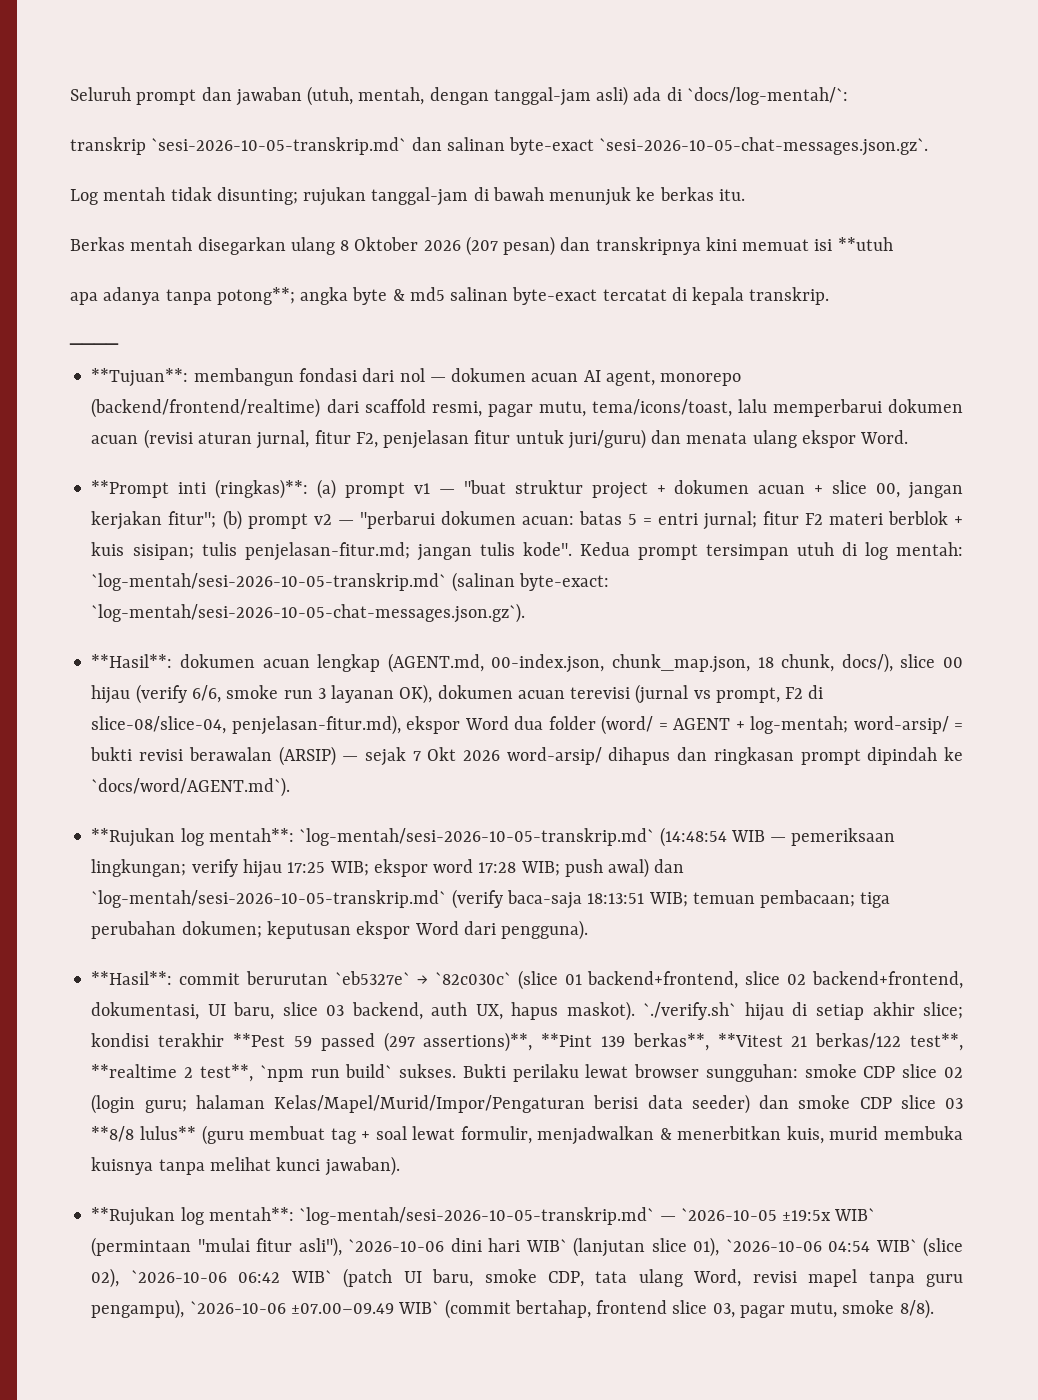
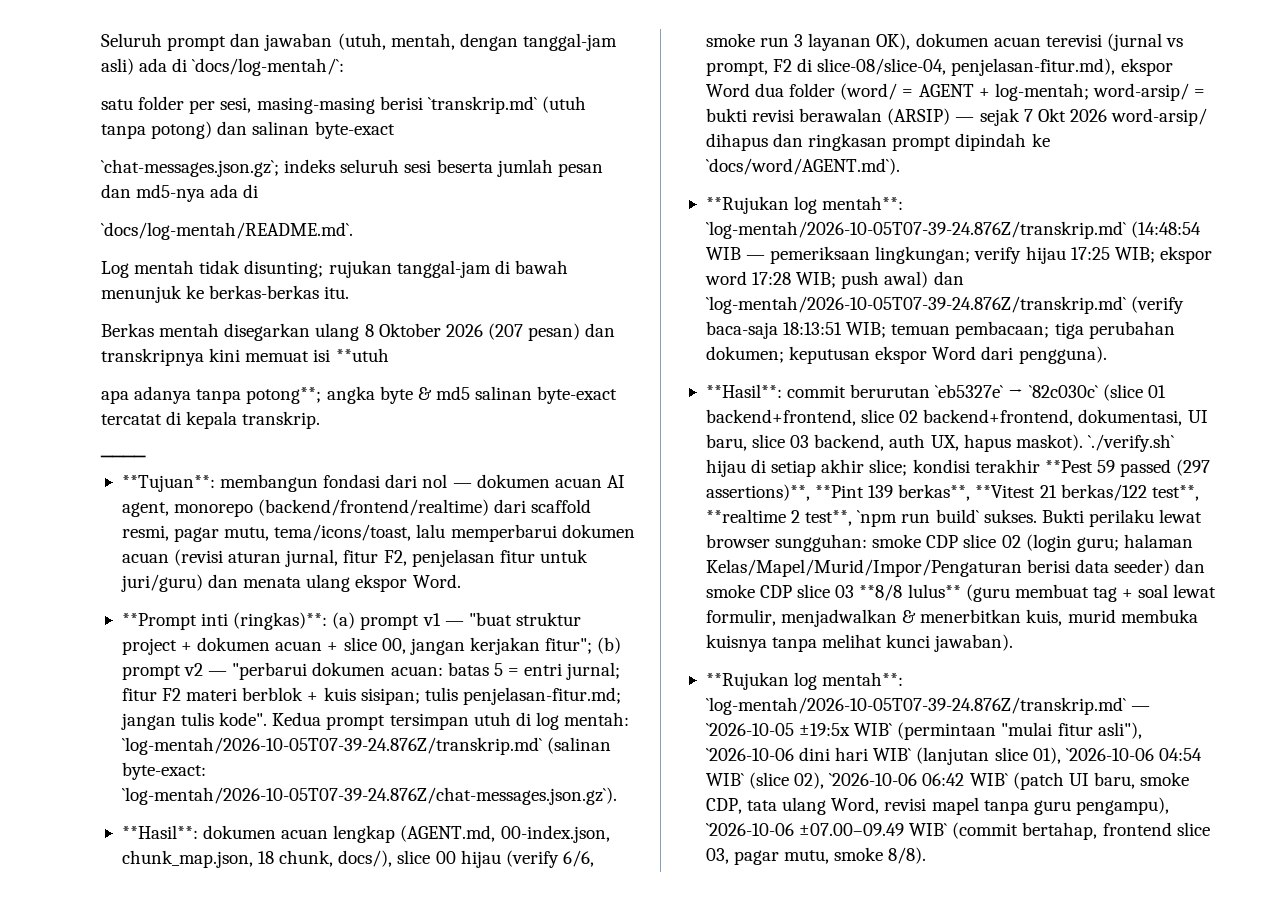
- transkrip `sesi-2026-10-05-transkrip.md` dan salinan byte-exact `sesi-2026-10-05-chat-messages.json.gz`.
+ satu folder per sesi, masing-masing berisi `transkrip.md` (utuh tanpa potong) dan salinan byte-exact
+ `chat-messages.json.gz`; indeks seluruh sesi beserta jumlah pesan dan md5-nya ada di
+ `docs/log-mentah/README.md`.
- Log mentah tidak disunting; rujukan tanggal-jam di bawah menunjuk ke berkas itu.
+ Log mentah tidak disunting; rujukan tanggal-jam di bawah menunjuk ke berkas-berkas itu.
- Kedua prompt tersimpan utuh di log mentah: `log-mentah/sesi-2026-10-05-transkrip.md` (salinan byte-exact: `log-mentah/sesi-2026-10-05-chat-messages.json.gz`).
+ Kedua prompt tersimpan utuh di log mentah: `log-mentah/2026-10-05T07-39-24.876Z/transkrip.md` (salinan byte-exact: `log-mentah/2026-10-05T07-39-24.876Z/chat-messages.json.gz`).
- **Rujukan log mentah**: `log-mentah/sesi-2026-10-05-transkrip.md` (14:48:54 WIB — pemeriksaan lingkungan; verify hijau 17:25 WIB; ekspor word 17:28 WIB; push awal) dan `log-mentah/sesi-2026-10-05-transkrip.md` (verify baca-saja 18:13:51 WIB; temuan pembacaan; tiga perubahan dokumen; keputusan ekspor Word dari pengguna).
+ **Rujukan log mentah**: `log-mentah/2026-10-05T07-39-24.876Z/transkrip.md` (14:48:54 WIB — pemeriksaan lingkungan; verify hijau 17:25 WIB; ekspor word 17:28 WIB; push awal) dan `log-mentah/2026-10-05T07-39-24.876Z/transkrip.md` (verify baca-saja 18:13:51 WIB; temuan pembacaan; tiga perubahan dokumen; keputusan ekspor Word dari pengguna).
- **Rujukan log mentah**: `log-mentah/sesi-2026-10-05-transkrip.md` — `2026-10-05 ±19:5x WIB` (permintaan "mulai fitur asli"), `2026-10-06 dini hari WIB` (lanjutan slice 01), `2026-10-06 04:54 WIB` (slice 02), `2026-10-06 06:42 WIB` (patch UI baru, smoke CDP, tata ulang Word, revisi mapel tanpa guru pengampu), `2026-10-06 ±07.00–09.49 WIB` (commit bertahap, frontend slice 03, pagar mutu, smoke 8/8).
+ **Rujukan log mentah**: `log-mentah/2026-10-05T07-39-24.876Z/transkrip.md` — `2026-10-05 ±19:5x WIB` (permintaan "mulai fitur asli"), `2026-10-06 dini hari WIB` (lanjutan slice 01), `2026-10-06 04:54 WIB` (slice 02), `2026-10-06 06:42 WIB` (patch UI baru, smoke CDP, tata ulang Word, revisi mapel tanpa guru pengampu), `2026-10-06 ±07.00–09.49 WIB` (commit bertahap, frontend slice 03, pagar mutu, smoke 8/8).

